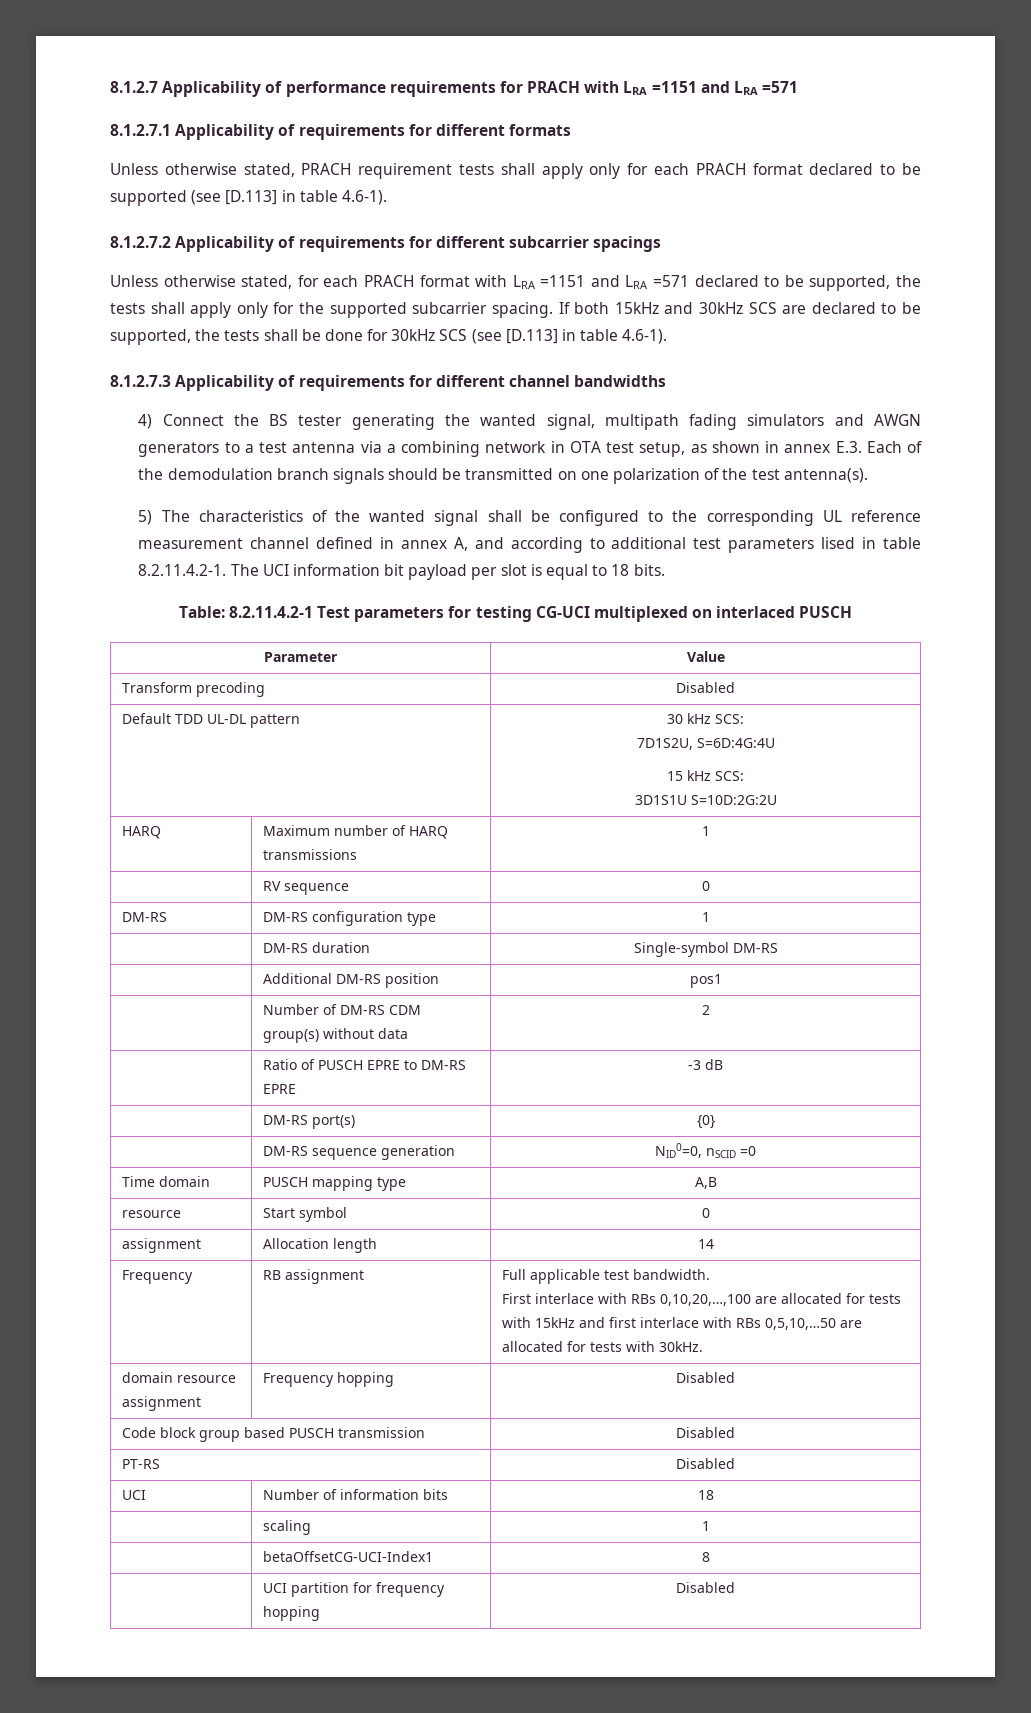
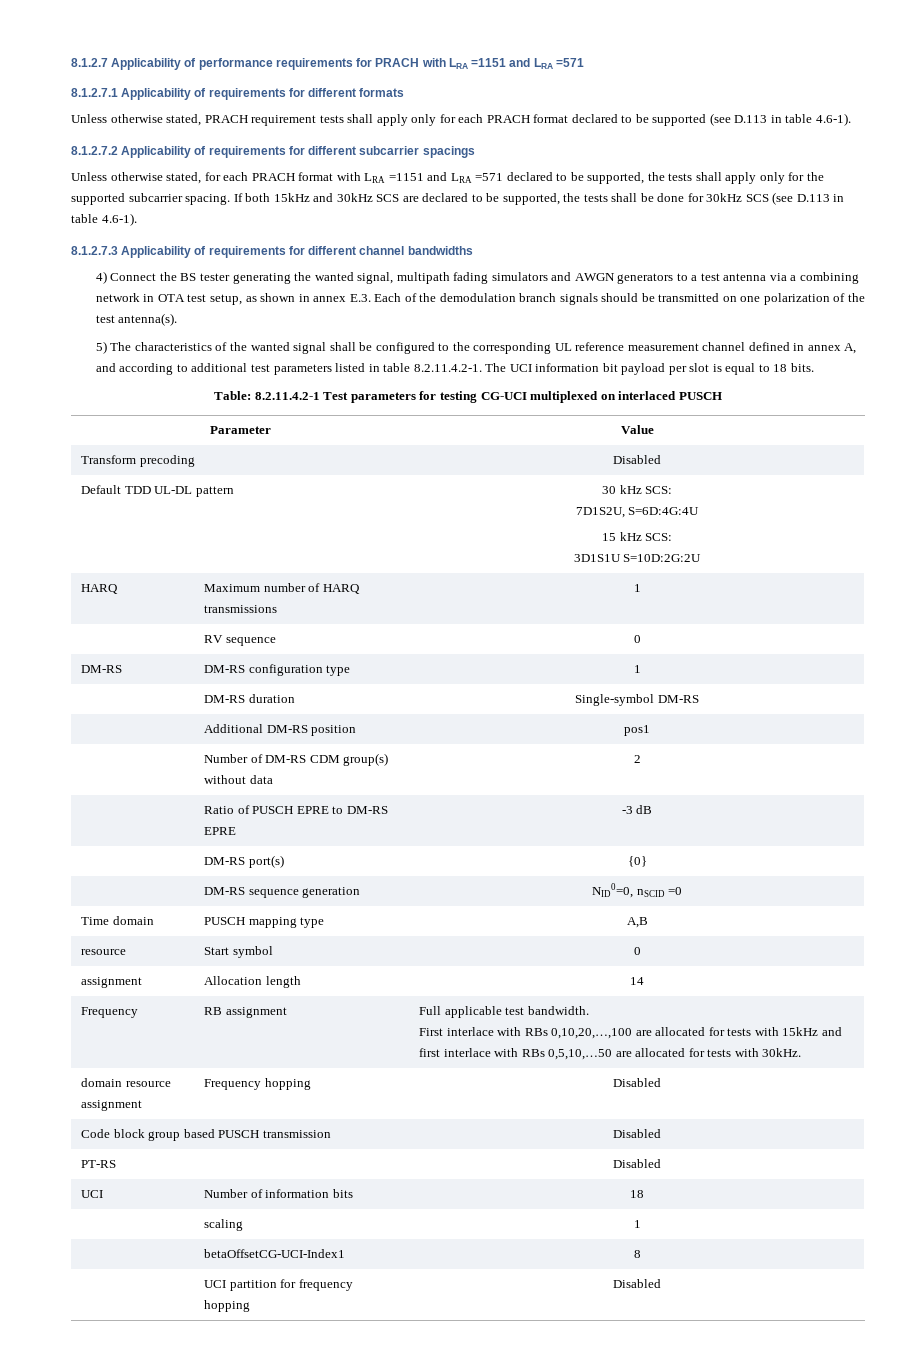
- Unless otherwise stated, PRACH requirement tests shall apply only for each PRACH format declared to be supported (see [D.113] in table 4.6-1).
+ Unless otherwise stated, PRACH requirement tests shall apply only for each PRACH format declared to be supported (see D.113 in table 4.6-1).
- If both 15kHz and 30kHz SCS are declared to be supported, the tests shall be done for 30kHz SCS (see [D.113] in table 4.6-1).
+ If both 15kHz and 30kHz SCS are declared to be supported, the tests shall be done for 30kHz SCS (see D.113 in table 4.6-1).
- 5) The characteristics of the wanted signal shall be configured to the corresponding UL reference measurement channel defined in annex A, and according to additional test parameters lised in table 8.2.11.4.2-1. The UCI information bit payload per slot is equal to 18 bits.
+ 5) The characteristics of the wanted signal shall be configured to the corresponding UL reference measurement channel defined in annex A, and according to additional test parameters listed in table 8.2.11.4.2-1. The UCI information bit payload per slot is equal to 18 bits.

